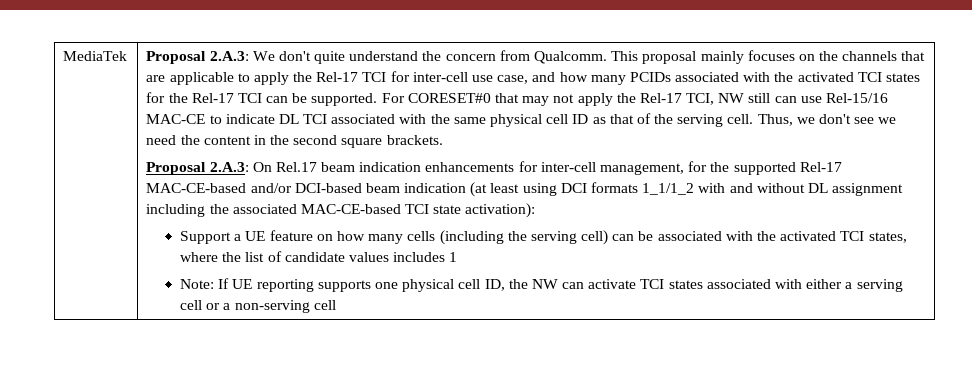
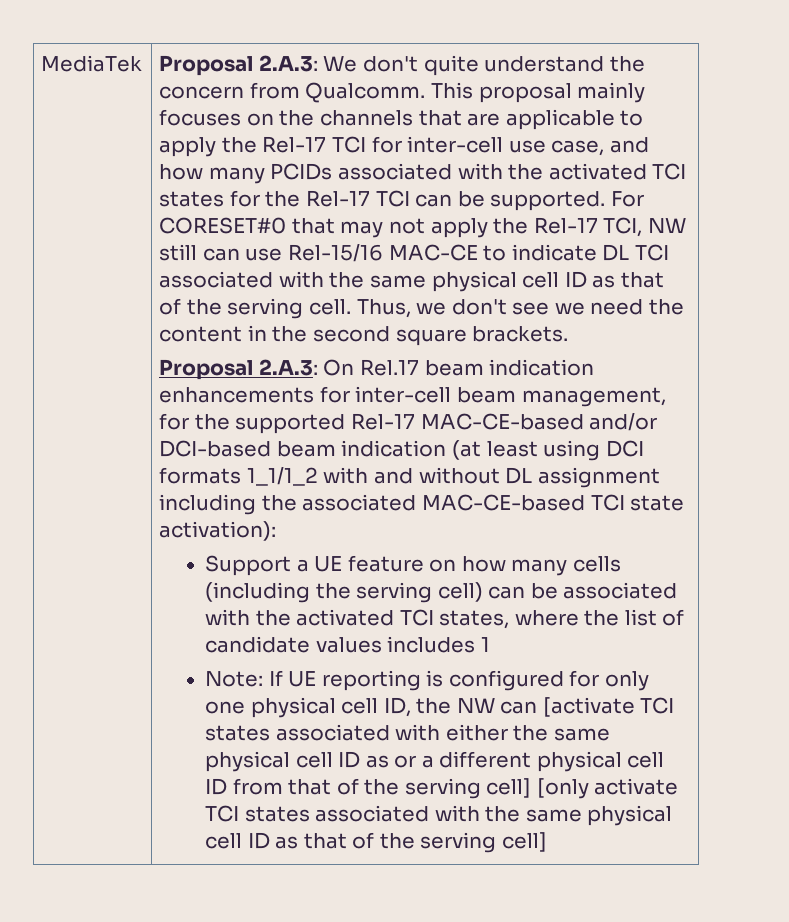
- Proposal 2.A.3: On Rel.17 beam indication enhancements for inter-cell management, for the supported Rel-17 MAC-CE-based and/or DCI-based beam indication (at least using DCI formats 1_1/1_2 with and without DL assignment including the associated MAC-CE-based TCI state activation):
+ Proposal 2.A.3: On Rel.17 beam indication enhancements for inter-cell beam management, for the supported Rel-17 MAC-CE-based and/or DCI-based beam indication (at least using DCI formats 1_1/1_2 with and without DL assignment including the associated MAC-CE-based TCI state activation):
- Note: If UE reporting supports one physical cell ID, the NW can activate TCI states associated with either a serving cell or a non-serving cell
+ Note: If UE reporting is configured for only one physical cell ID, the NW can [activate TCI states associated with either the same physical cell ID as or a different physical cell ID from that of the serving cell] [only activate TCI states associated with the same physical cell ID as that of the serving cell]

